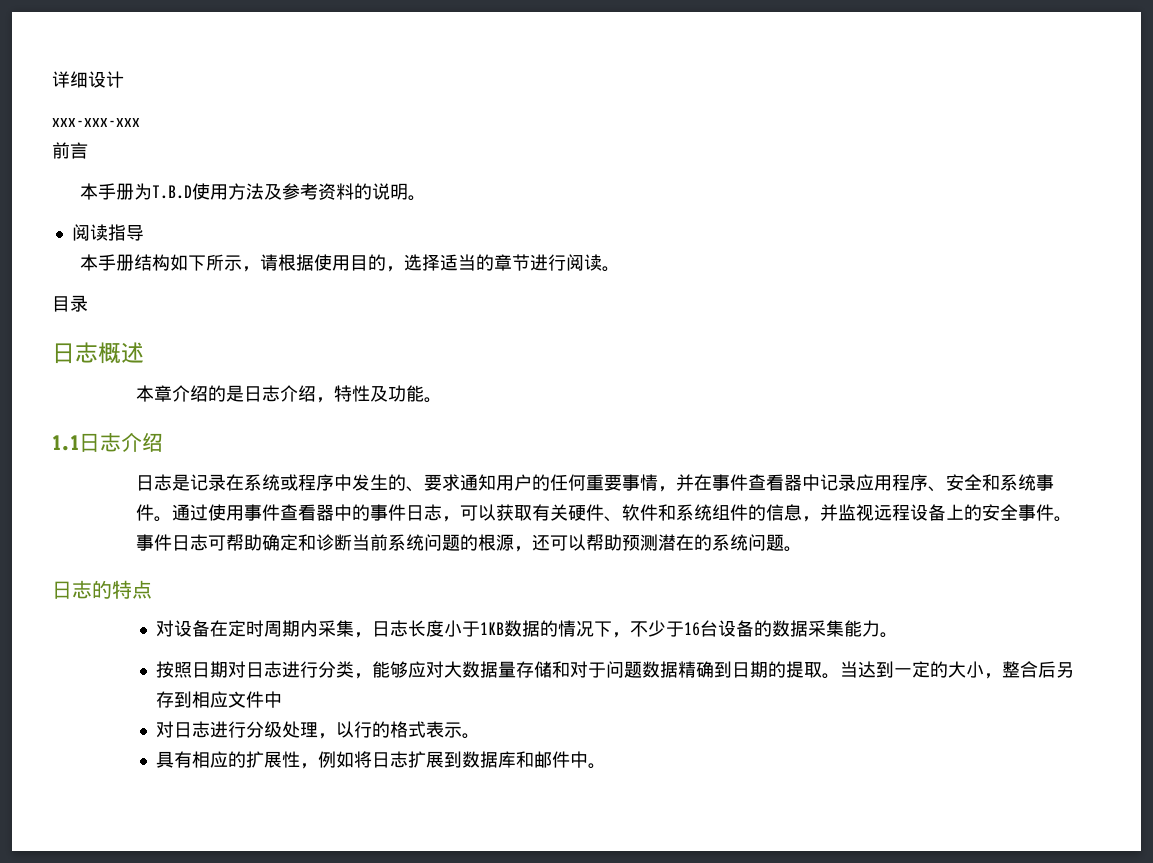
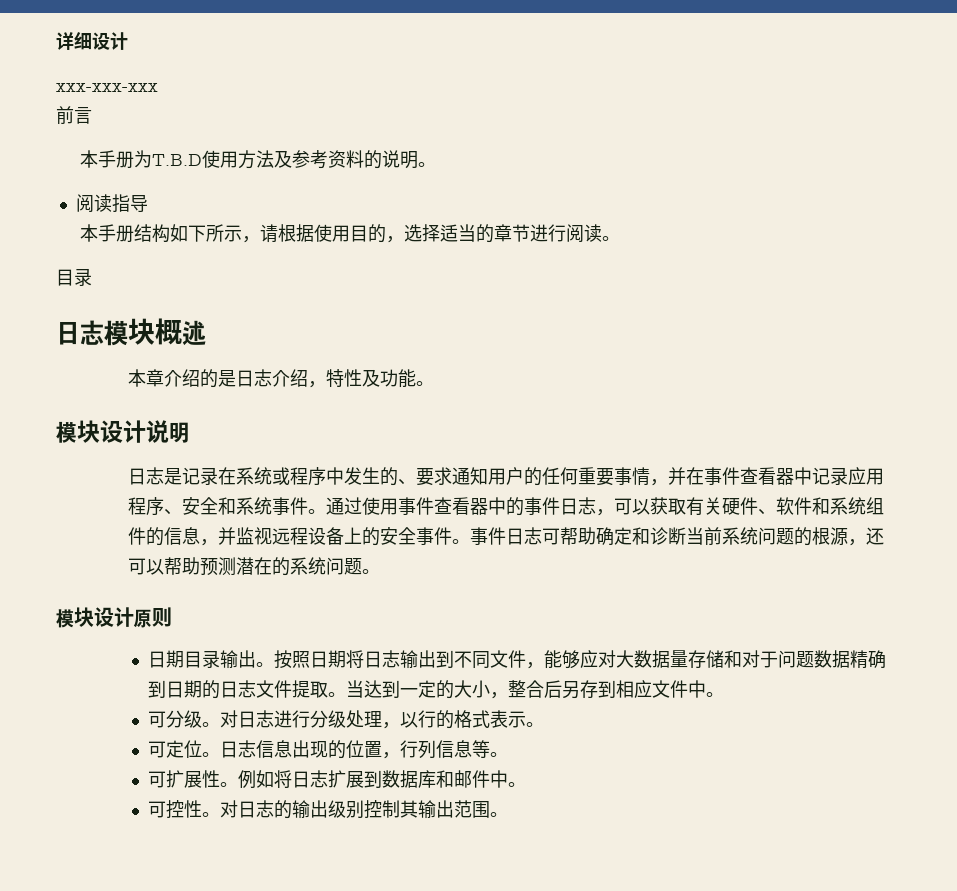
- 日志概述
+ 日志模块概述
- 1.1日志介绍
+ 模块设计说明
- 日志的特点
- 对设备在定时周期内采集，日志长度小于1KB数据的情况下，不少于16台设备的数据采集能力。
- 按照日期对日志进行分类，能够应对大数据量存储和对于问题数据精确到日期的提取。
+ 模块设计原则
+ 日期目录输出。按照日期将日志输出到不同文件，能够应对大数据量存储和对于问题数据精确到日期的日志文件提取。
- 当达到一定的大小，整合后另存到相应文件中
- 对日志进行分级处理，以行的格式表示。
+ 当达到一定的大小，整合后另存到相应文件中。
+ 可分级。对日志进行分级处理，以行的格式表示。
- 具有相应的扩展性，例如将日志扩展到数据库和邮件中。
+ 可定位。日志信息出现的位置，行列信息等。
+ 可扩展性。例如将日志扩展到数据库和邮件中。
+ 可控性。对日志的输出级别控制其输出范围。

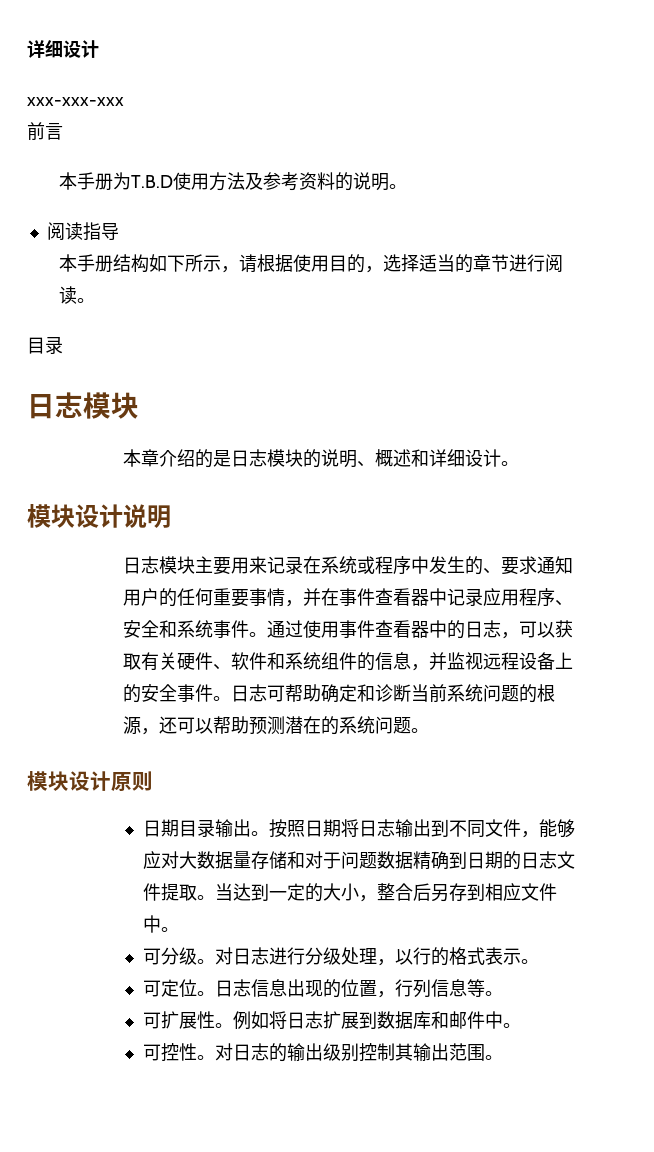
  本手册结构如下所示，请根据使用目的，选择适当的章节进行阅读。
  目录
- 日志模块概述
+ 日志模块
- 本章介绍的是日志介绍，特性及功能。
+ 本章介绍的是日志模块的说明、概述和详细设计。
- 日志是记录在系统或程序中发生的、要求通知用户的任何重要事情，并在事件查看器中记录应用程序、安全和系统事件。
+ 日志模块主要用来记录在系统或程序中发生的、要求通知用户的任何重要事情，并在事件查看器中记录应用程序、安全和系统事件。
- 通过使用事件查看器中的事件日志，可以获取有关硬件、软件和系统组件的信息，并监视远程设备上的安全事件。
+ 通过使用事件查看器中的日志，可以获取有关硬件、软件和系统组件的信息，并监视远程设备上的安全事件。
- 事件日志可帮助确定和诊断当前系统问题的根源，还可以帮助预测潜在的系统问题。
+ 日志可帮助确定和诊断当前系统问题的根源，还可以帮助预测潜在的系统问题。

